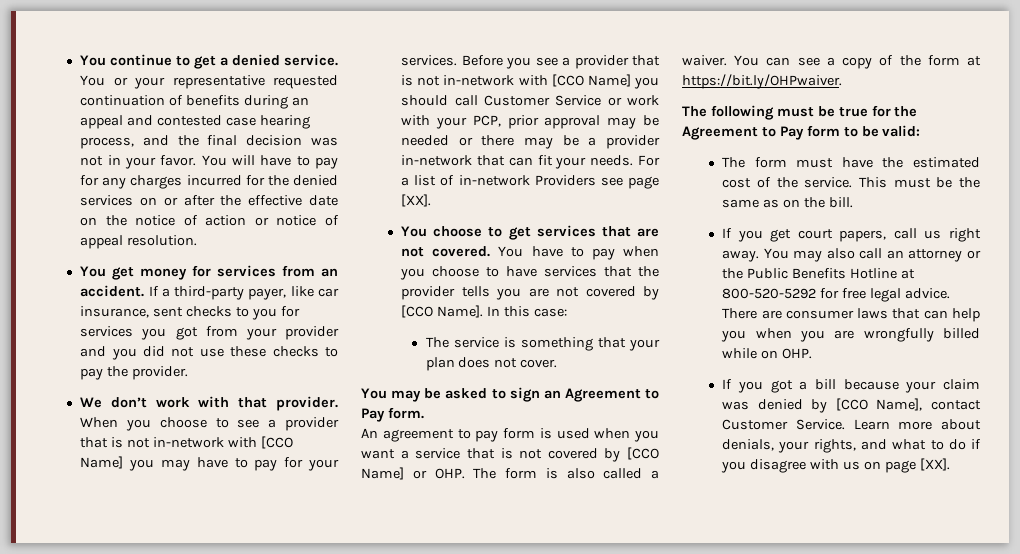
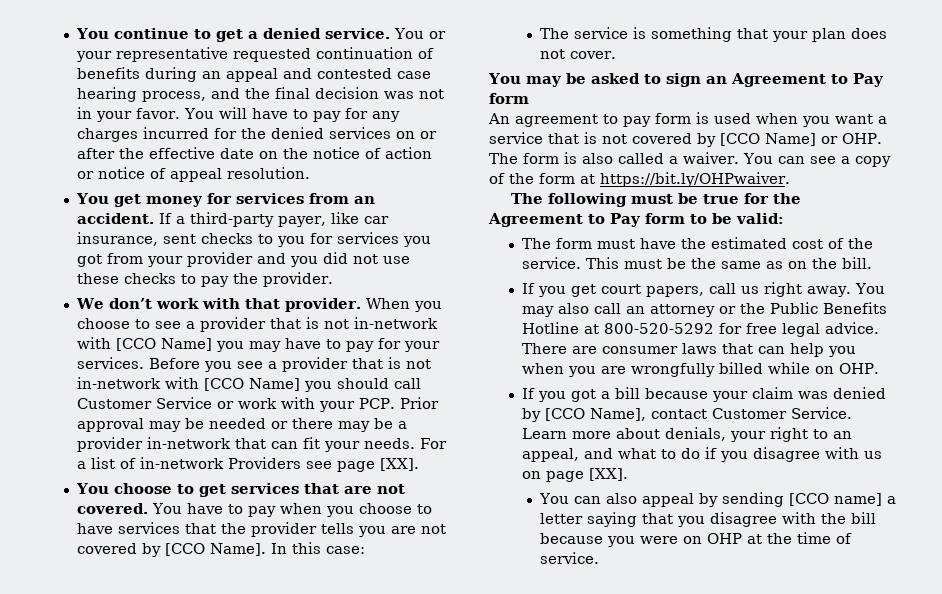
- Before you see a provider that is not in-network with [CCO Name] you should call Customer Service or work with your PCP, prior approval may be needed or there may be a provider in-network that can fit your needs.
+ Before you see a provider that is not in-network with [CCO Name] you should call Customer Service or work with your PCP. Prior approval may be needed or there may be a provider in-network that can fit your needs.
- You may be asked to sign an Agreement to Pay form.
+ You may be asked to sign an Agreement to Pay form
- Learn more about denials, your rights, and what to do if you disagree with us on page [XX].
+ Learn more about denials, your right to an appeal, and what to do if you disagree with us on page [XX].
+ You can also appeal by sending [CCO name] a letter saying that you disagree with the bill because you were on OHP at the time of service.

